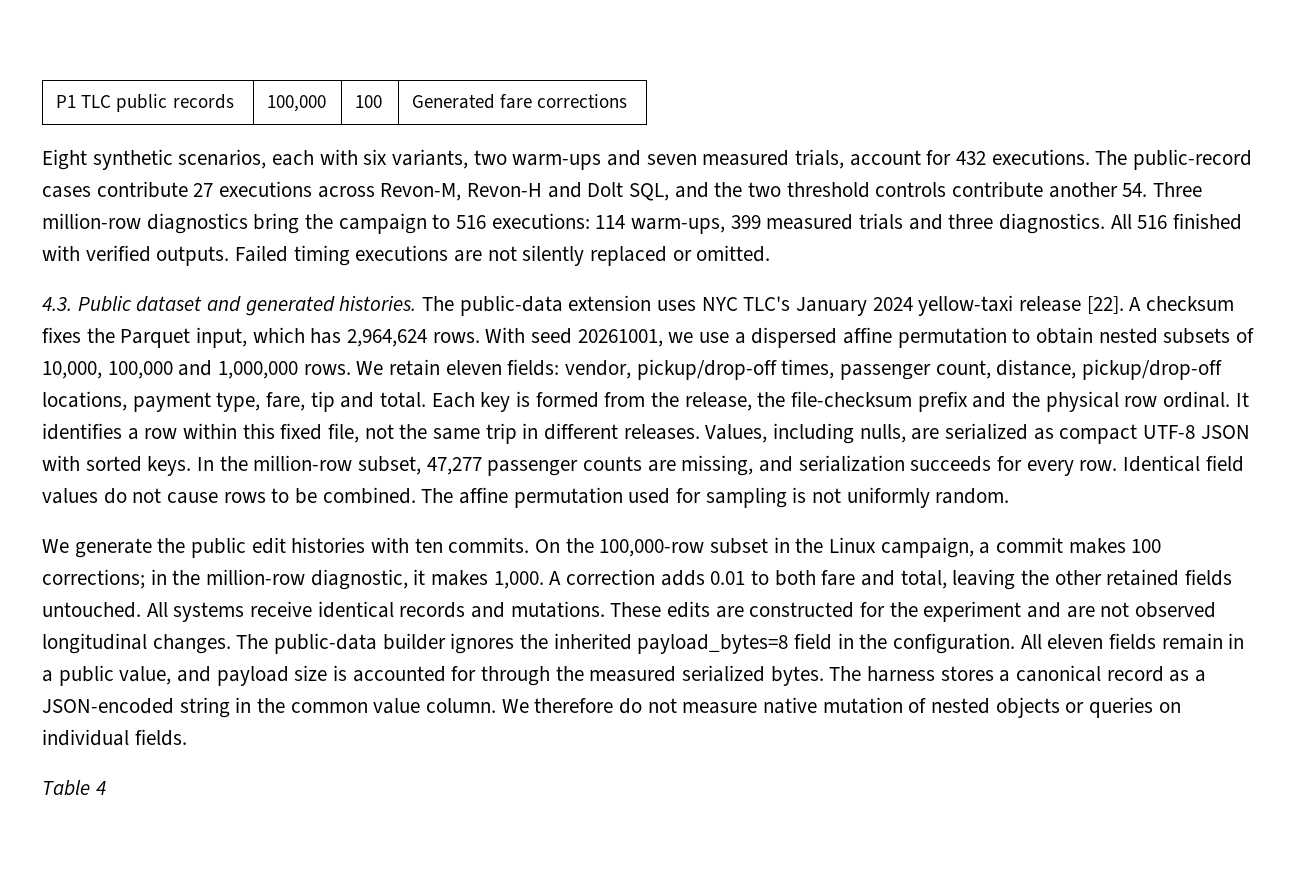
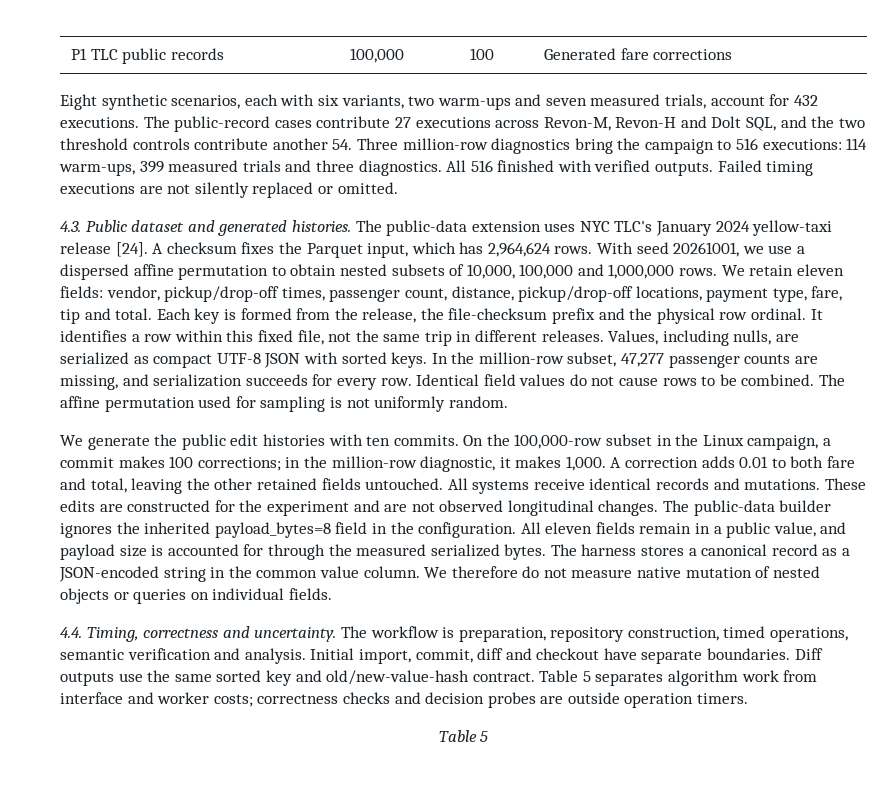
- The public-data extension uses NYC TLC's January 2024 yellow-taxi release [22].
+ The public-data extension uses NYC TLC's January 2024 yellow-taxi release [24].
- Table 4
+ 4.4. Timing, correctness and uncertainty. The workflow is preparation, repository construction, timed operations, semantic verification and analysis. Initial import, commit, diff and checkout have separate boundaries. Diff outputs use the same sorted key and old/new-value-hash contract. Table 5 separates algorithm work from interface and worker costs; correctness checks and decision probes are outside operation timers.
+ Table 5

